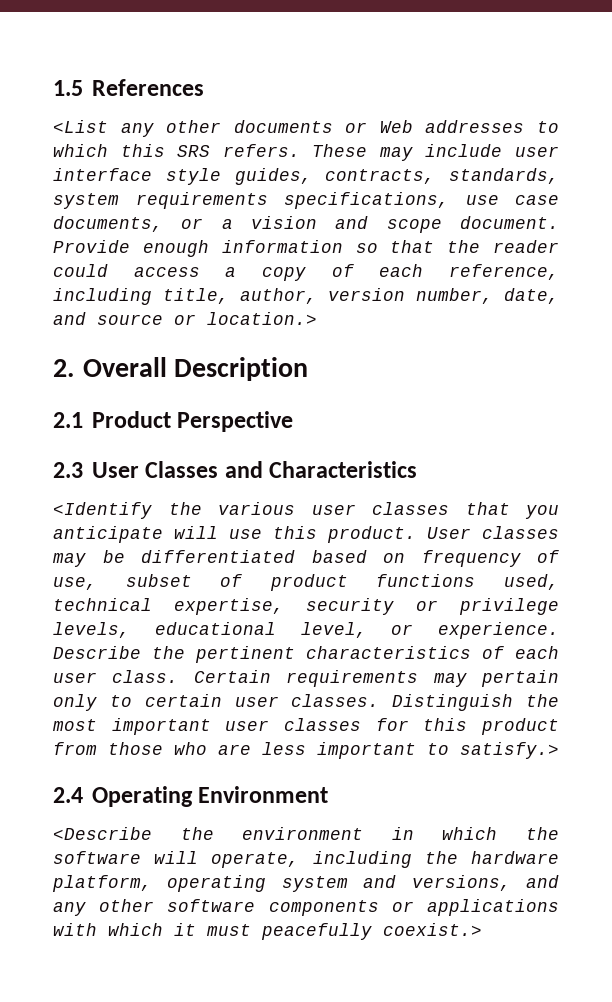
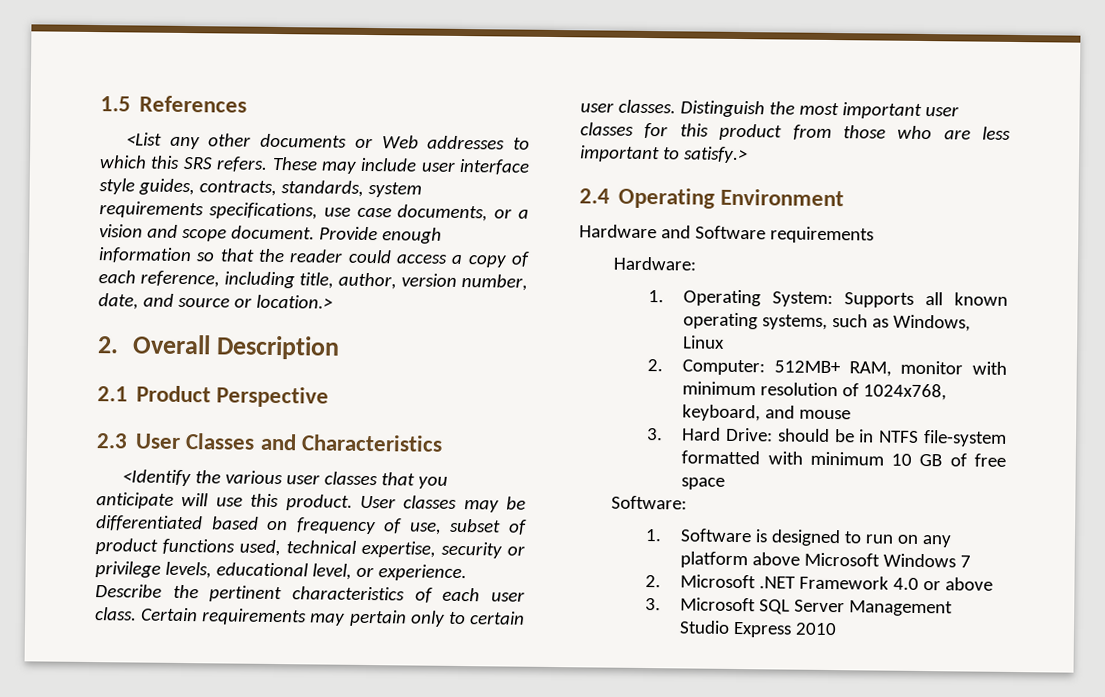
- <Describe the environment in which the software will operate, including the hardware platform, operating system and versions, and any other software components or applications with which it must peacefully coexist.>
+ Hardware and Software requirements
+ Hardware:
+ 1. Operating System: Supports all known operating systems, such as Windows, Linux
+ 2. Computer: 512MB+ RAM, monitor with minimum resolution of 1024x768, keyboard, and mouse
+ 3. Hard Drive: should be in NTFS file-system formatted with minimum 10 GB of free space
+ Software:
+ 1. Software is designed to run on any platform above Microsoft Windows 7
+ 2. Microsoft .NET Framework 4.0 or above
+ 3. Microsoft SQL Server Management Studio Express 2010

